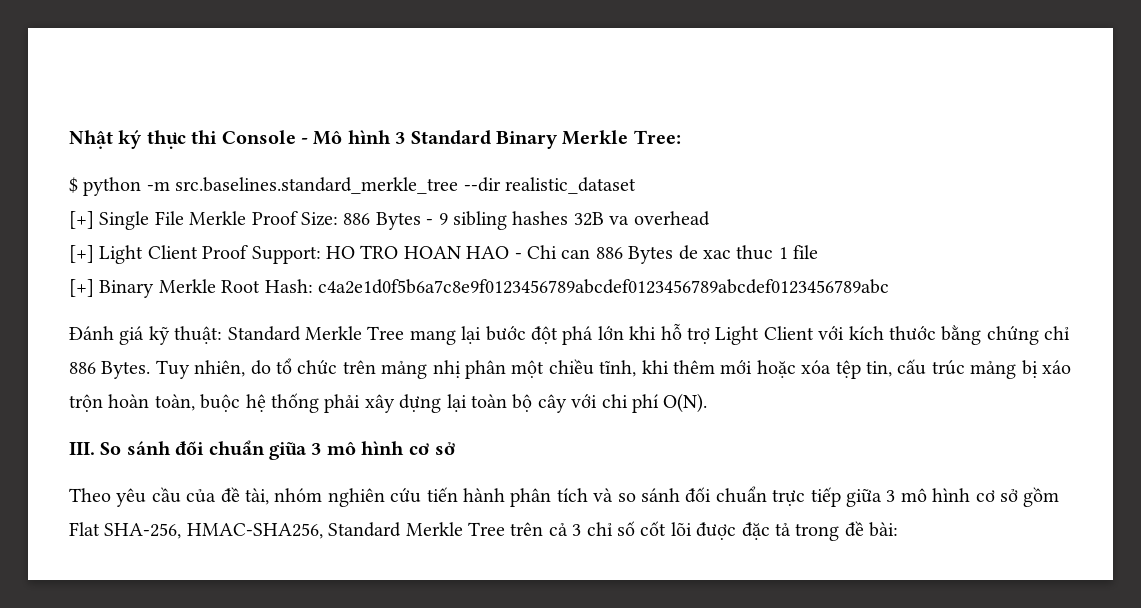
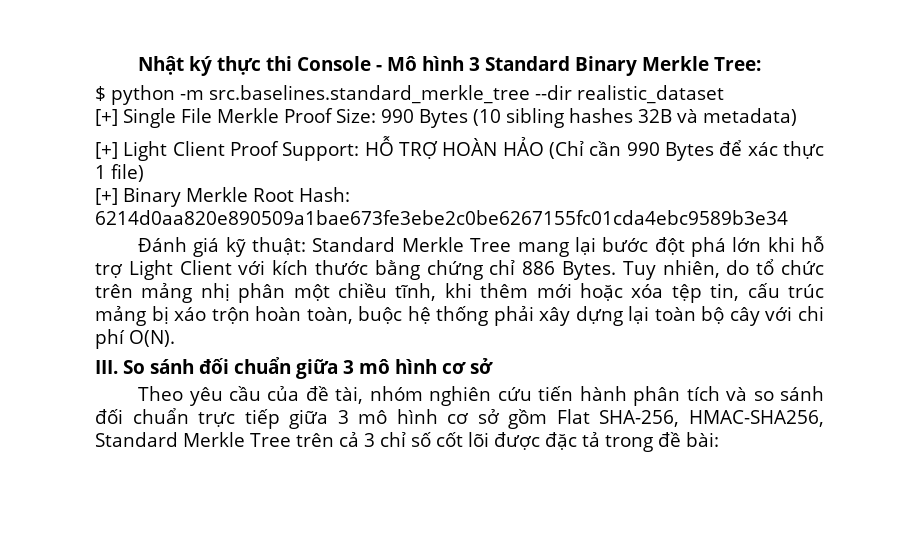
- [+] Single File Merkle Proof Size: 886 Bytes - 9 sibling hashes 32B va overhead
+ [+] Single File Merkle Proof Size: 990 Bytes (10 sibling hashes 32B và metadata)
- [+] Light Client Proof Support: HO TRO HOAN HAO - Chi can 886 Bytes de xac thuc 1 file
+ [+] Light Client Proof Support: HỖ TRỢ HOÀN HẢO (Chỉ cần 990 Bytes để xác thực 1 file)
- [+] Binary Merkle Root Hash: c4a2e1d0f5b6a7c8e9f0123456789abcdef0123456789abcdef0123456789abc
+ [+] Binary Merkle Root Hash: 6214d0aa820e890509a1bae673fe3ebe2c0be6267155fc01cda4ebc9589b3e34

